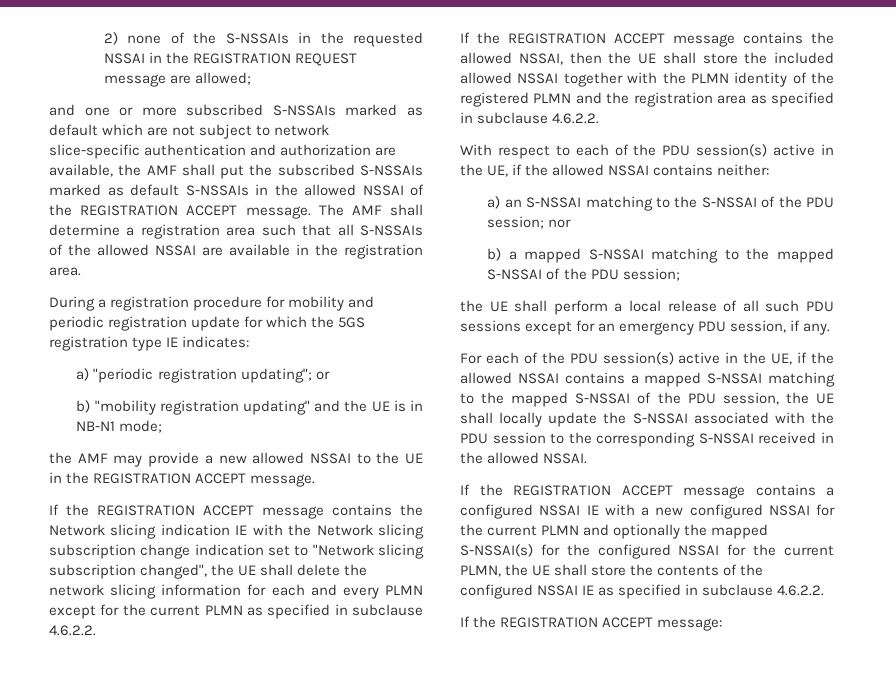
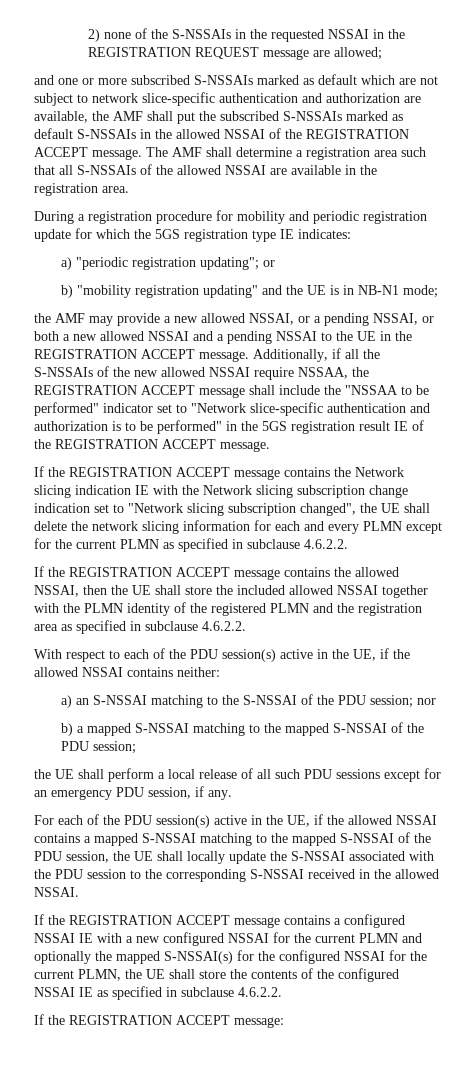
- the AMF may provide a new allowed NSSAI to the UE in the REGISTRATION ACCEPT message.
+ the AMF may provide a new allowed NSSAI, or a pending NSSAI, or both a new allowed NSSAI and a pending NSSAI to the UE in the REGISTRATION ACCEPT message. Additionally, if all the S-NSSAIs of the new allowed NSSAI require NSSAA, the REGISTRATION ACCEPT message shall include the "NSSAA to be performed" indicator set to "Network slice-specific authentication and authorization is to be performed" in the 5GS registration result IE of the REGISTRATION ACCEPT message.

